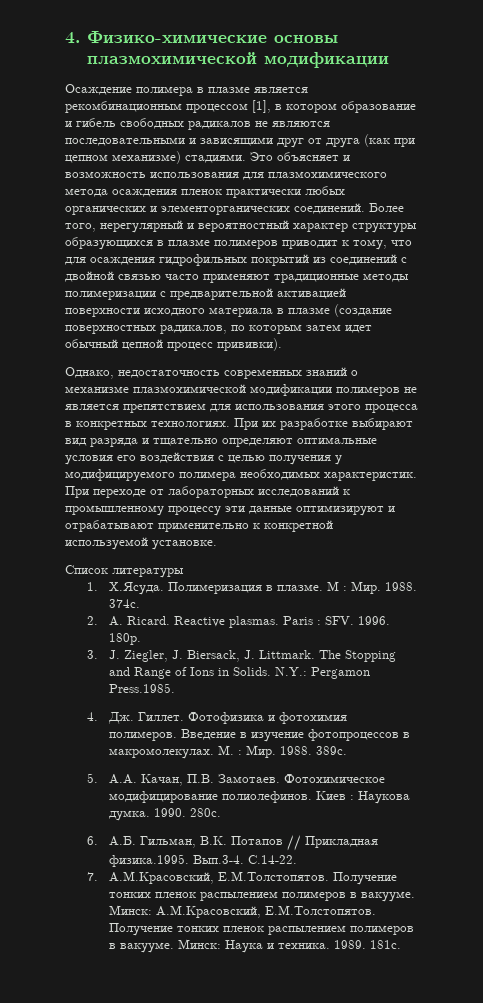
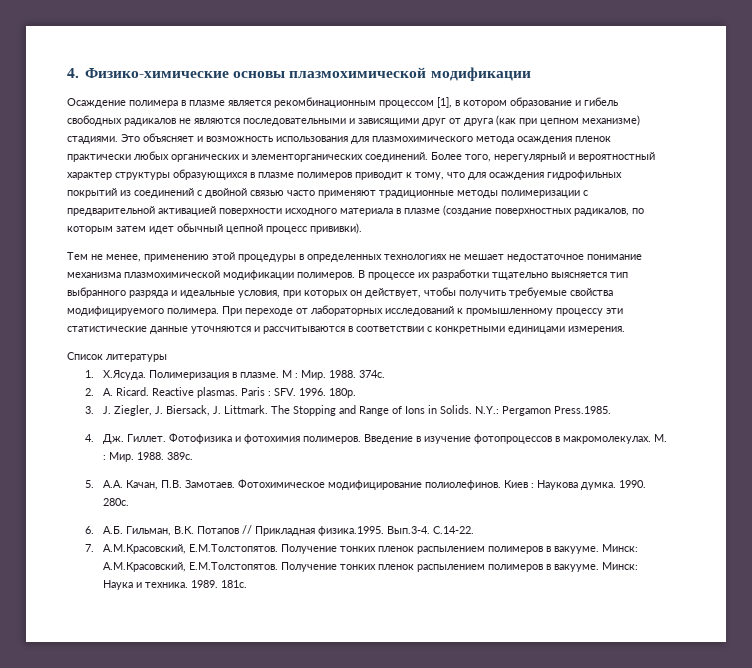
- Однако, недостаточность современных знаний о механизме плазмохимической модификации полимеров не является препятствием для использования этого процесса в конкретных технологиях. При их разработке выбирают вид разряда и тщательно определяют оптимальные условия его воздействия с целью получения у модифицируемого полимера необходимых характеристик.
+ Тем не менее, применению этой процедуры в определенных технологиях не мешает недостаточное понимание механизма плазмохимической модификации полимеров. В процессе их разработки тщательно выясняется тип выбранного разряда и идеальные условия, при которых он действует, чтобы получить требуемые свойства модифицируемого полимера.
- При переходе от лабораторных исследований к промышленному процессу эти данные оптимизируют и отрабатывают применительно к конкретной используемой установке.
+ При переходе от лабораторных исследований к промышленному процессу эти статистические данные уточняются и рассчитываются в соответствии с конкретными единицами измерения.

